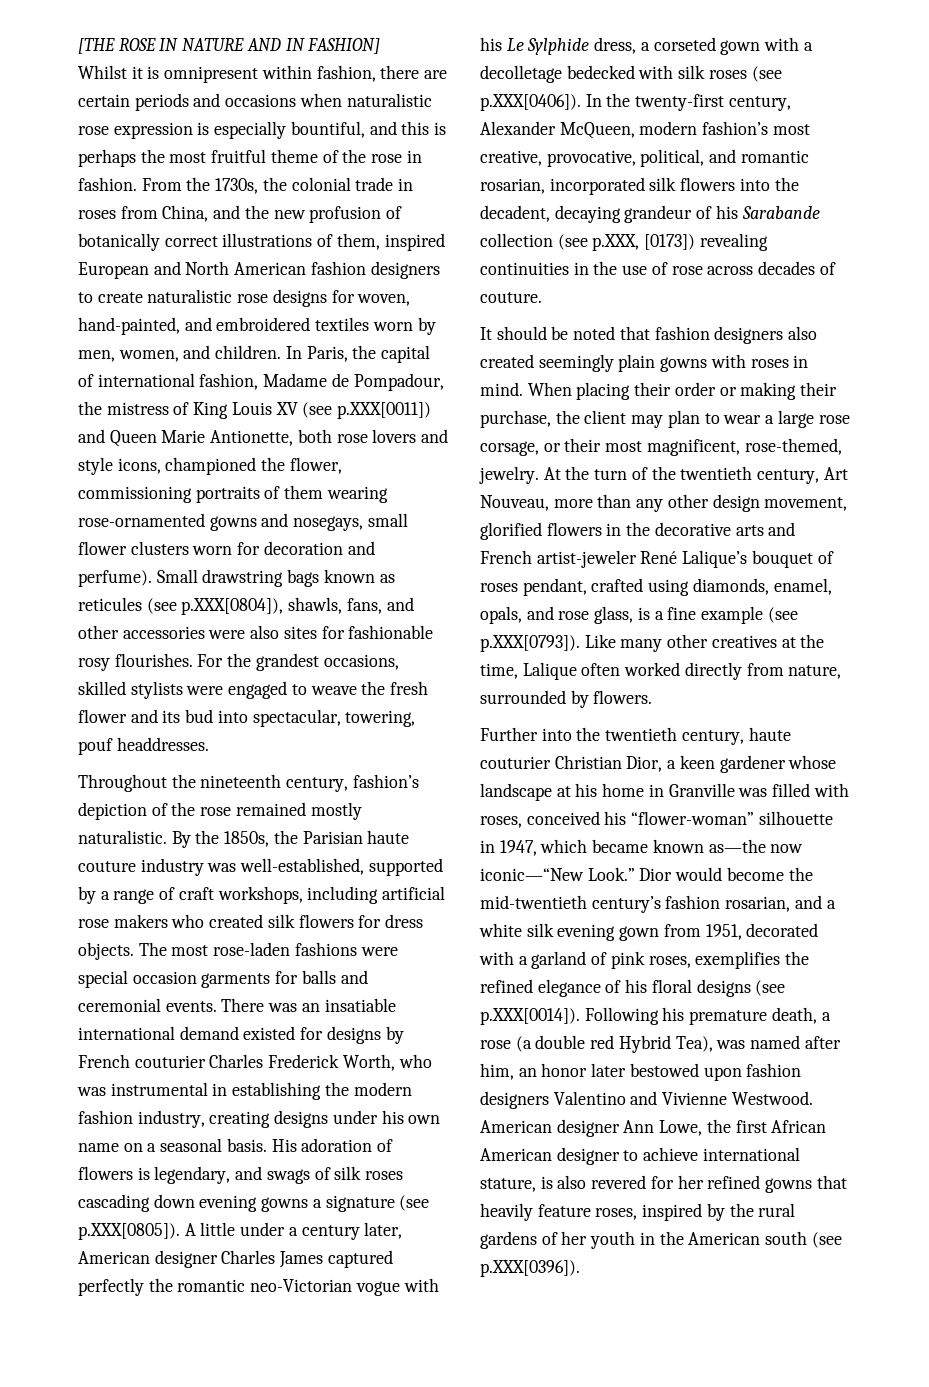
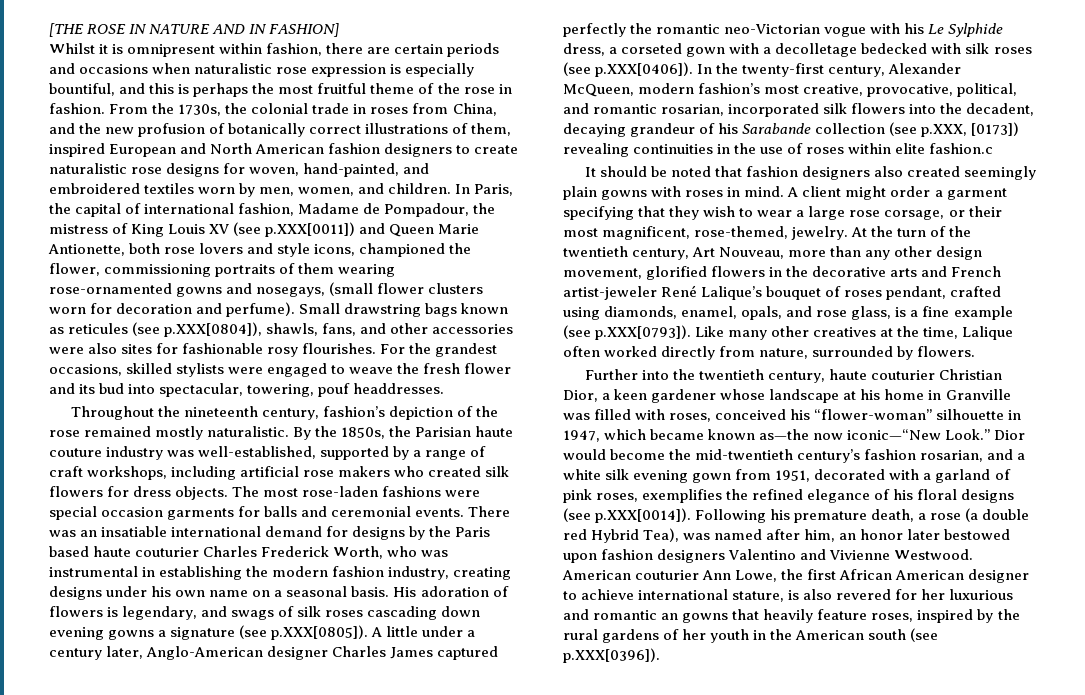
- In Paris, the capital of international fashion, Madame de Pompadour, the mistress of King Louis XV (see p.XXX[0011]) and Queen Marie Antionette, both rose lovers and style icons, championed the flower, commissioning portraits of them wearing rose-ornamented gowns and nosegays, small flower clusters worn for decoration and perfume).
+ In Paris, the capital of international fashion, Madame de Pompadour, the mistress of King Louis XV (see p.XXX[0011]) and Queen Marie Antionette, both rose lovers and style icons, championed the flower, commissioning portraits of them wearing rose-ornamented gowns and nosegays, (small flower clusters worn for decoration and perfume).
- There was an insatiable international demand existed for designs by French couturier Charles Frederick Worth, who was instrumental in establishing the modern fashion industry, creating designs under his own name on a seasonal basis.
+ There was an insatiable international demand for designs by the Paris based haute couturier Charles Frederick Worth, who was instrumental in establishing the modern fashion industry, creating designs under his own name on a seasonal basis.
- His adoration of flowers is legendary, and swags of silk roses cascading down evening gowns a signature (see p.XXX[0805]). A little under a century later, American designer Charles James captured perfectly the romantic neo-Victorian vogue with his Le Sylphide dress, a corseted gown with a decolletage bedecked with silk roses (see p.XXX[0406]). In the twenty-first century, Alexander McQueen, modern fashion’s most creative, provocative, political, and romantic rosarian, incorporated silk flowers into the decadent, decaying grandeur of his Sarabande collection (see p.XXX, [0173]) revealing continuities in the use of rose across decades of couture.
+ His adoration of flowers is legendary, and swags of silk roses cascading down evening gowns a signature (see p.XXX[0805]). A little under a century later, Anglo-American designer Charles James captured perfectly the romantic neo-Victorian vogue with his Le Sylphide dress, a corseted gown with a decolletage bedecked with silk roses (see p.XXX[0406]). In the twenty-first century, Alexander McQueen, modern fashion’s most creative, provocative, political, and romantic rosarian, incorporated silk flowers into the decadent, decaying grandeur of his Sarabande collection (see p.XXX, [0173]) revealing continuities in the use of roses within elite fashion.c
- When placing their order or making their purchase, the client may plan to wear a large rose corsage, or their most magnificent, rose-themed, jewelry.
+ A client might order a garment specifying that they wish to wear a large rose corsage, or their most magnificent, rose-themed, jewelry.
- American designer Ann Lowe, the first African American designer to achieve international stature, is also revered for her refined gowns that heavily feature roses, inspired by the rural gardens of her youth in the American south (see p.XXX[0396]).
+ American couturier Ann Lowe, the first African American designer to achieve international stature, is also revered for her luxurious and romantic an gowns that heavily feature roses, inspired by the rural gardens of her youth in the American south (see p.XXX[0396]).

